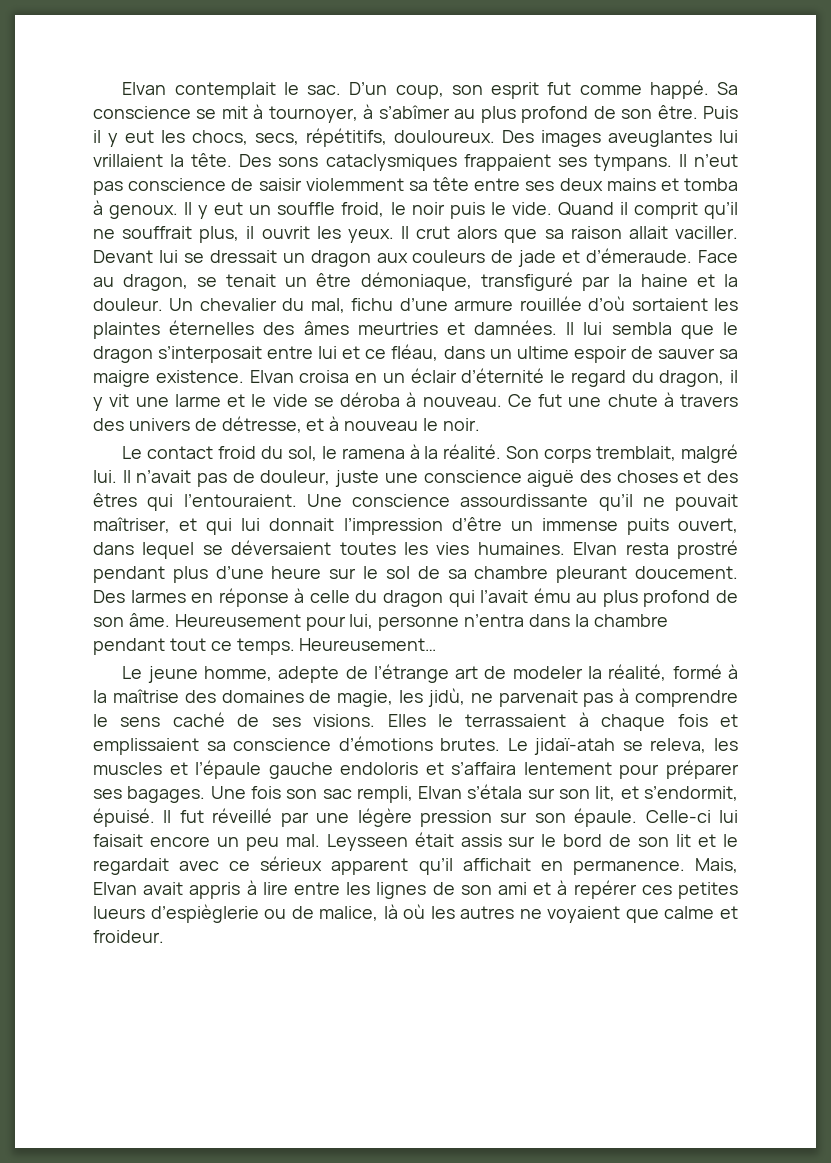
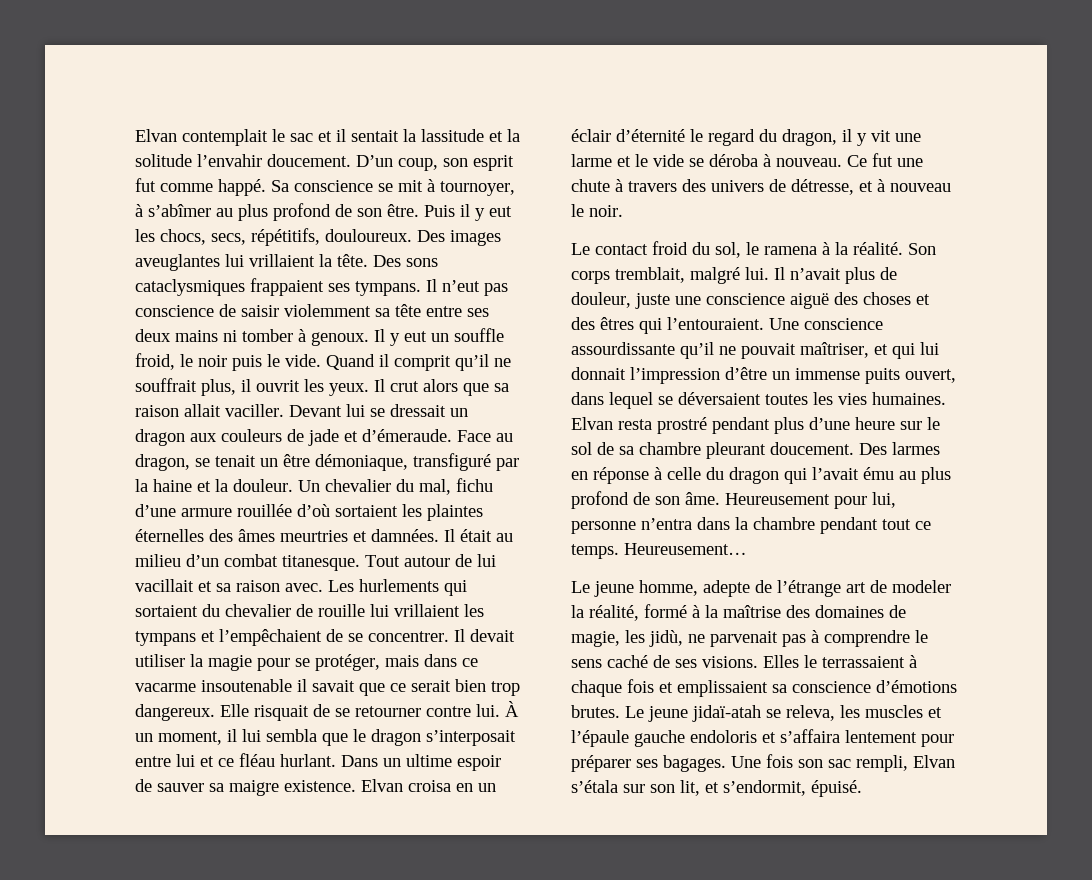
- Elvan contemplait le sac.
+ Elvan contemplait le sac et il sentait la lassitude et la solitude l’envahir doucement.
- Il n’eut pas conscience de saisir violemment sa tête entre ses deux mains et tomba à genoux.
+ Il n’eut pas conscience de saisir violemment sa tête entre ses deux mains ni tomber à genoux.
- Il lui sembla que le dragon s’interposait entre lui et ce fléau, dans un ultime espoir de sauver sa maigre existence.
+ Il était au milieu d’un combat titanesque. Tout autour de lui vacillait et sa raison avec. Les hurlements qui sortaient du chevalier de rouille lui vrillaient les tympans et l’empêchaient de se concentrer. Il devait utiliser la magie pour se protéger, mais dans ce vacarme insoutenable il savait que ce serait bien trop dangereux. Elle risquait de se retourner contre lui. À un moment, il lui sembla que le dragon s’interposait entre lui et ce fléau hurlant. Dans un ultime espoir de sauver sa maigre existence.
- Il n’avait pas de douleur, juste une conscience aiguë des choses et des êtres qui l’entouraient.
+ Il n’avait plus de douleur, juste une conscience aiguë des choses et des êtres qui l’entouraient.
- Le jidaï-atah se releva, les muscles et l’épaule gauche endoloris et s’affaira lentement pour préparer ses bagages.
+ Le jeune jidaï-atah se releva, les muscles et l’épaule gauche endoloris et s’affaira lentement pour préparer ses bagages.
- Il fut réveillé par une légère pression sur son épaule. Celle-ci lui faisait encore un peu mal. Leysseen était assis sur le bord de son lit et le regardait avec ce sérieux apparent qu’il affichait en permanence. Mais, Elvan avait appris à lire entre les lignes de son ami et à repérer ces petites lueurs d’espièglerie ou de malice, là où les autres ne voyaient que calme et froideur.

